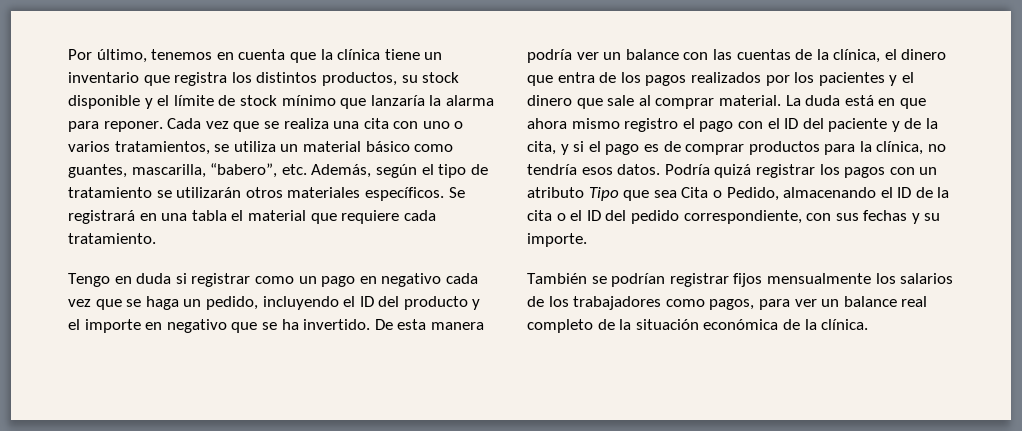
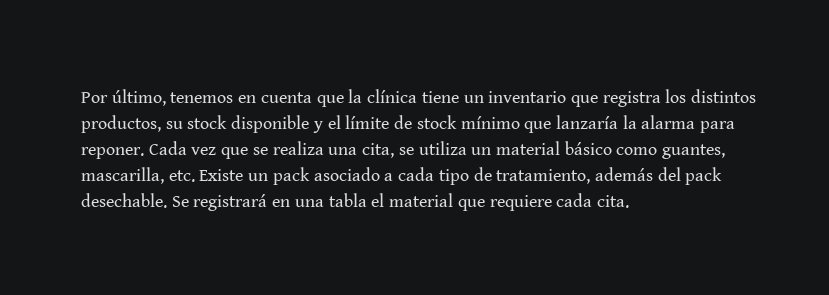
- Cada vez que se realiza una cita con uno o varios tratamientos, se utiliza un material básico como guantes, mascarilla, “babero”, etc. Además, según el tipo de tratamiento se utilizarán otros materiales específicos.
+ Cada vez que se realiza una cita, se utiliza un material básico como guantes, mascarilla, etc. Existe un pack asociado a cada tipo de tratamiento, además del pack desechable.
- Se registrará en una tabla el material que requiere cada tratamiento.
- Tengo en duda si registrar como un pago en negativo cada vez que se haga un pedido, incluyendo el ID del producto y el importe en negativo que se ha invertido. De esta manera podría ver un balance con las cuentas de la clínica, el dinero que entra de los pagos realizados por los pacientes y el dinero que sale al comprar material. La duda está en que ahora mismo registro el pago con el ID del paciente y de la cita, y si el pago es de comprar productos para la clínica, no tendría esos datos. Podría quizá registrar los pagos con un atributo Tipo que sea Cita o Pedido, almacenando el ID de la cita o el ID del pedido correspondiente, con sus fechas y su importe.
- También se podrían registrar fijos mensualmente los salarios de los trabajadores como pagos, para ver un balance real completo de la situación económica de la clínica.
+ Se registrará en una tabla el material que requiere cada cita.

